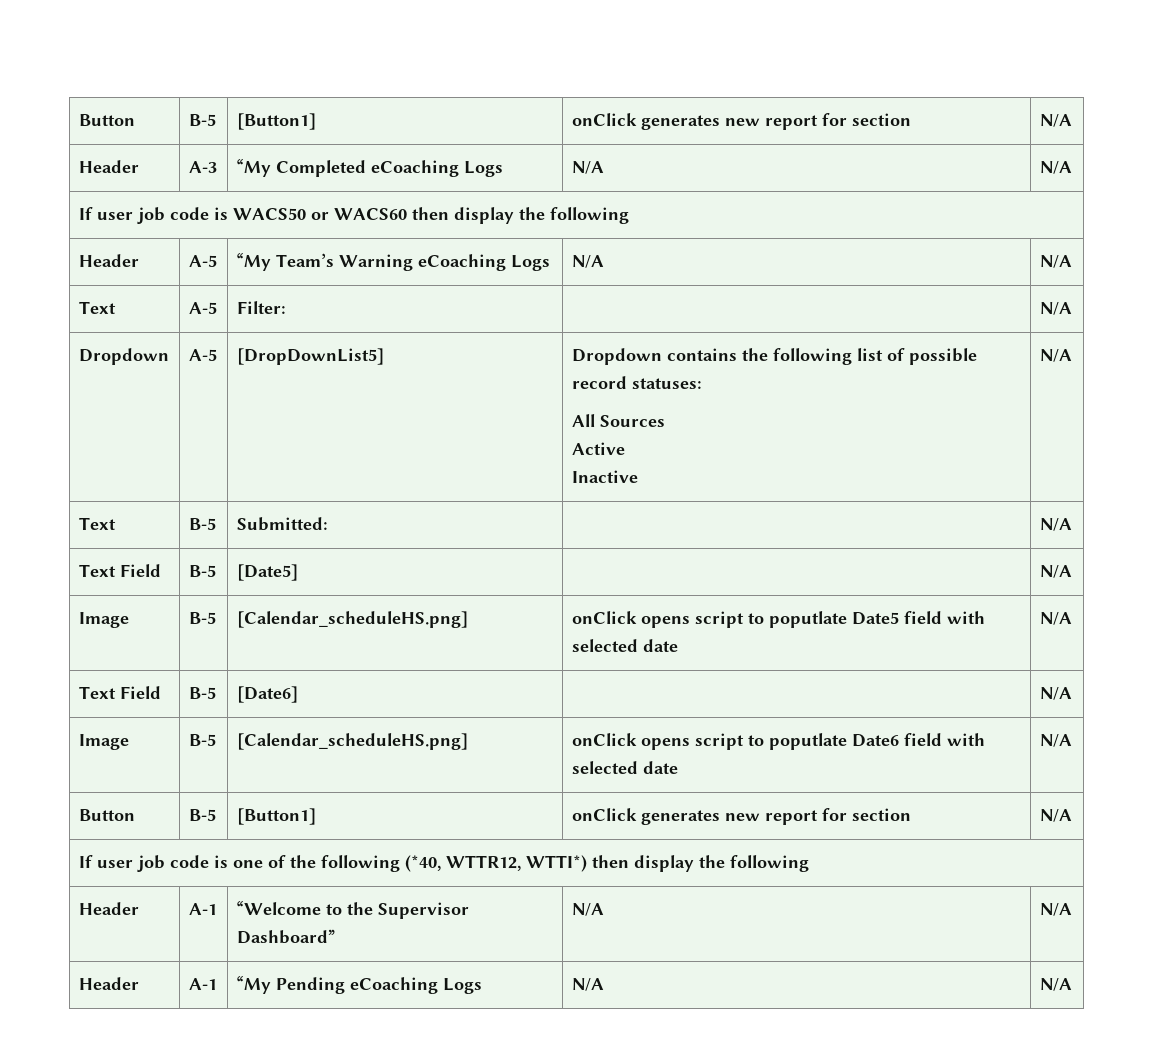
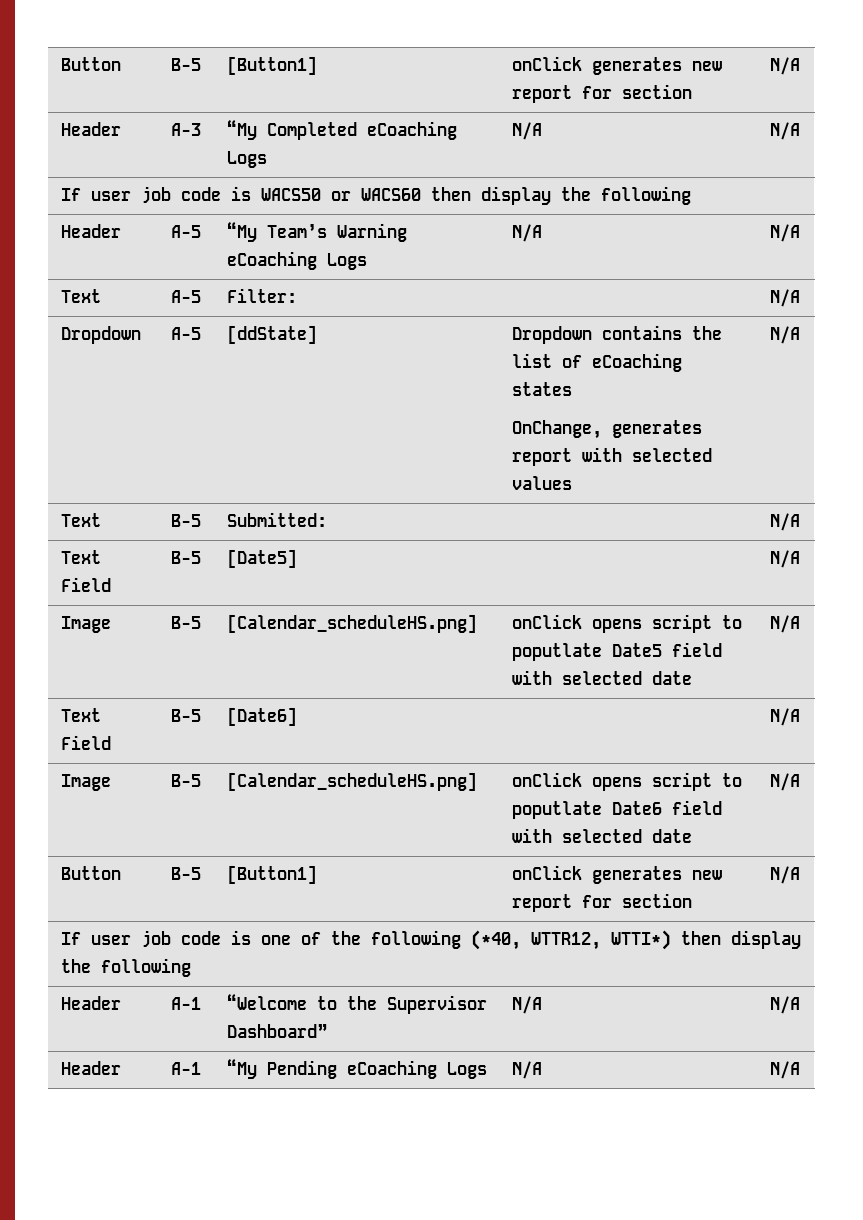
- Dropdown | A-5 | [DropDownList5] | Dropdown contains the following list of possible record statuses:
- All Sources
- Active
- Inactive | N/A
+ Dropdown | A-5 | [ddState] | Dropdown contains the list of eCoaching states
+ OnChange, generates report with selected values | N/A

